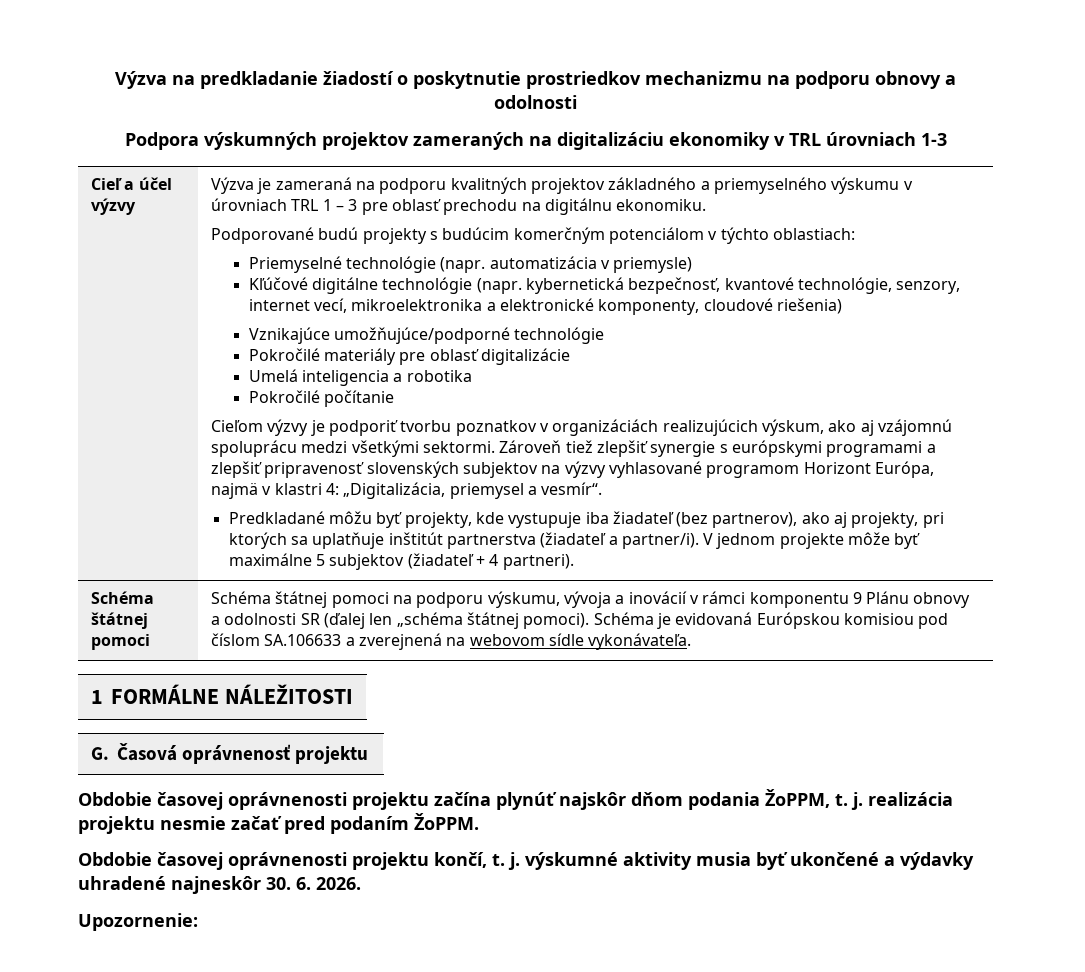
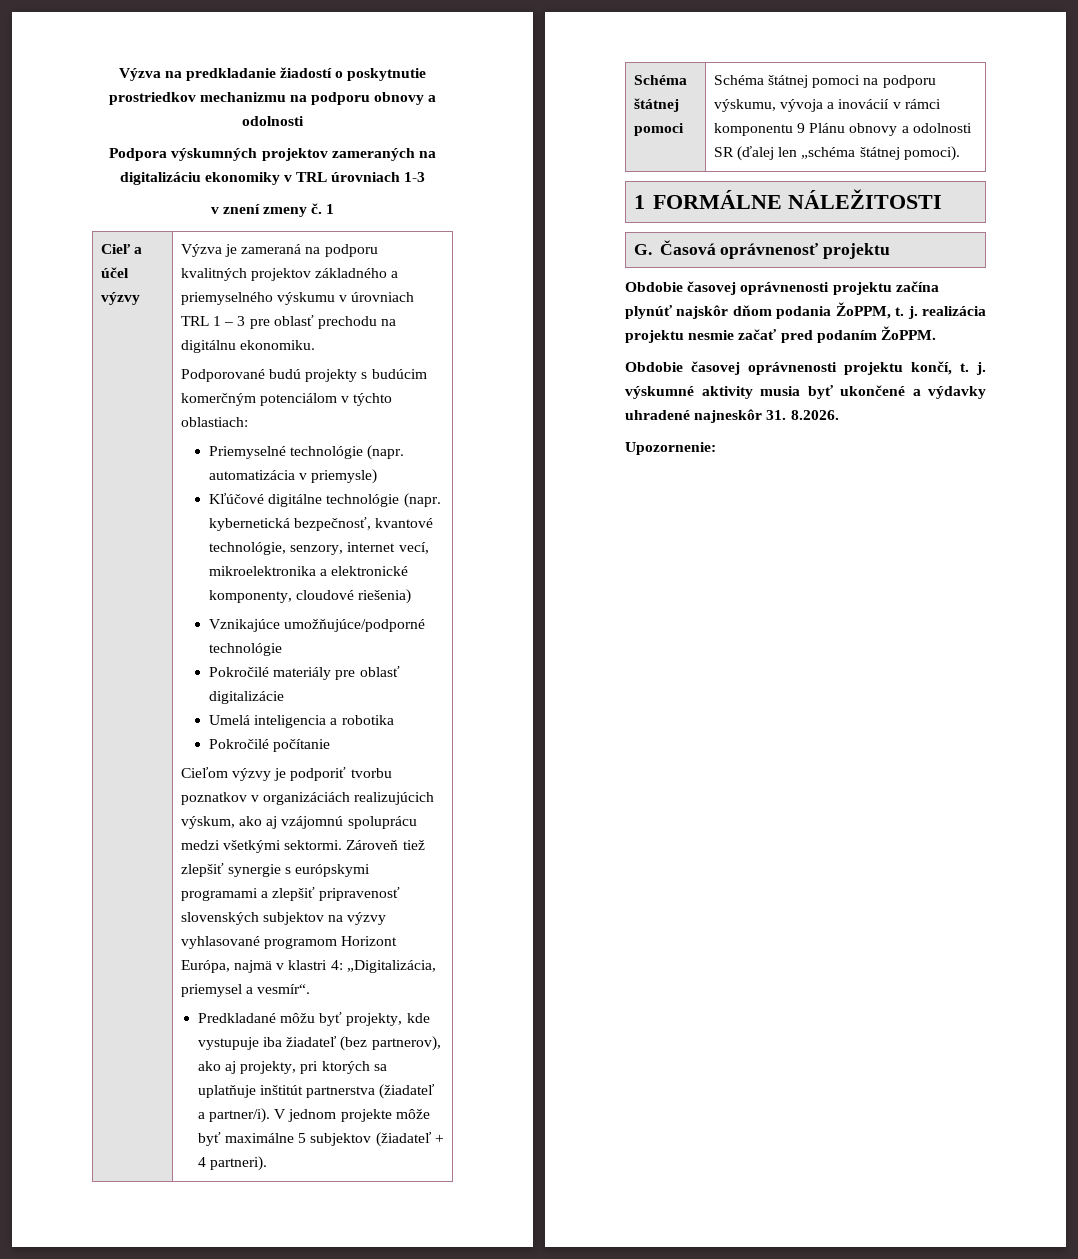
+ v znení zmeny č. 1
- Schéma štátnej pomoci | Schéma štátnej pomoci na podporu výskumu, vývoja a inovácií v rámci komponentu 9 Plánu obnovy a odolnosti SR (ďalej len „schéma štátnej pomoci). Schéma je evidovaná Európskou komisiou pod číslom SA.106633 a zverejnená na webovom sídle vykonávateľa.
+ Schéma štátnej pomoci | Schéma štátnej pomoci na podporu výskumu, vývoja a inovácií v rámci komponentu 9 Plánu obnovy a odolnosti SR (ďalej len „schéma štátnej pomoci).
- Obdobie časovej oprávnenosti projektu končí, t. j. výskumné aktivity musia byť ukončené a výdavky uhradené najneskôr 30. 6. 2026.
+ Obdobie časovej oprávnenosti projektu končí, t. j. výskumné aktivity musia byť ukončené a výdavky uhradené najneskôr 31. 8.2026.

